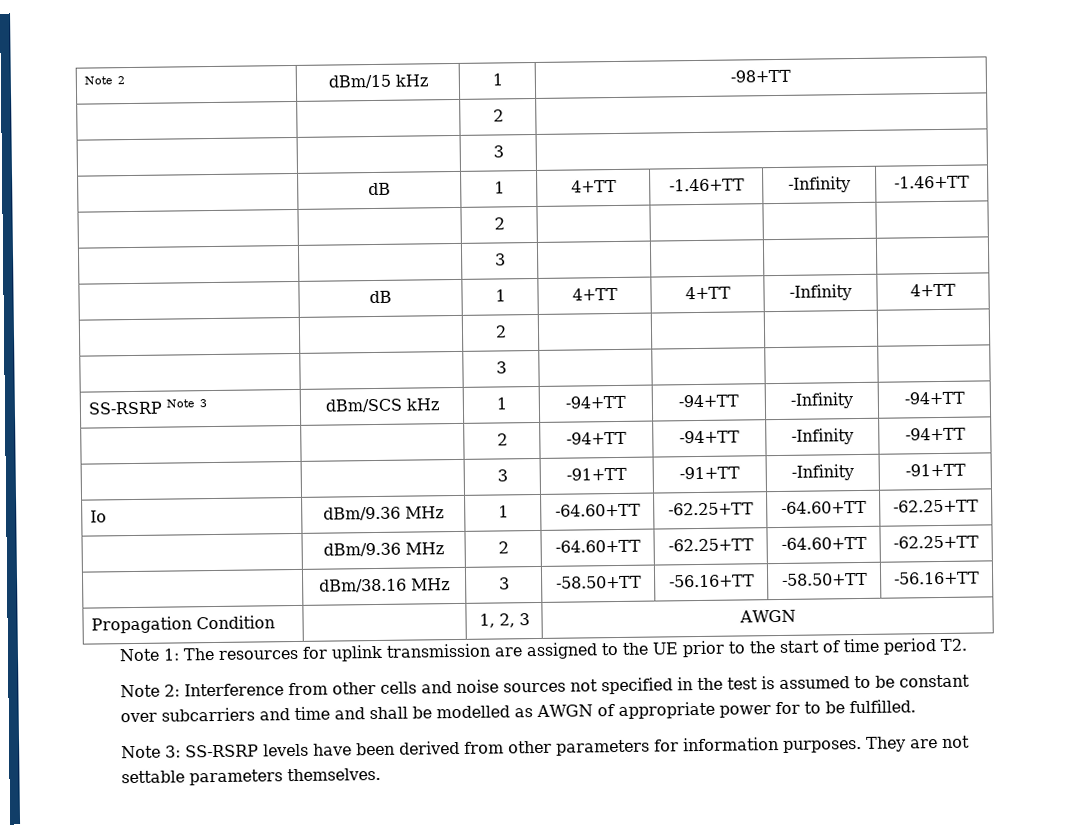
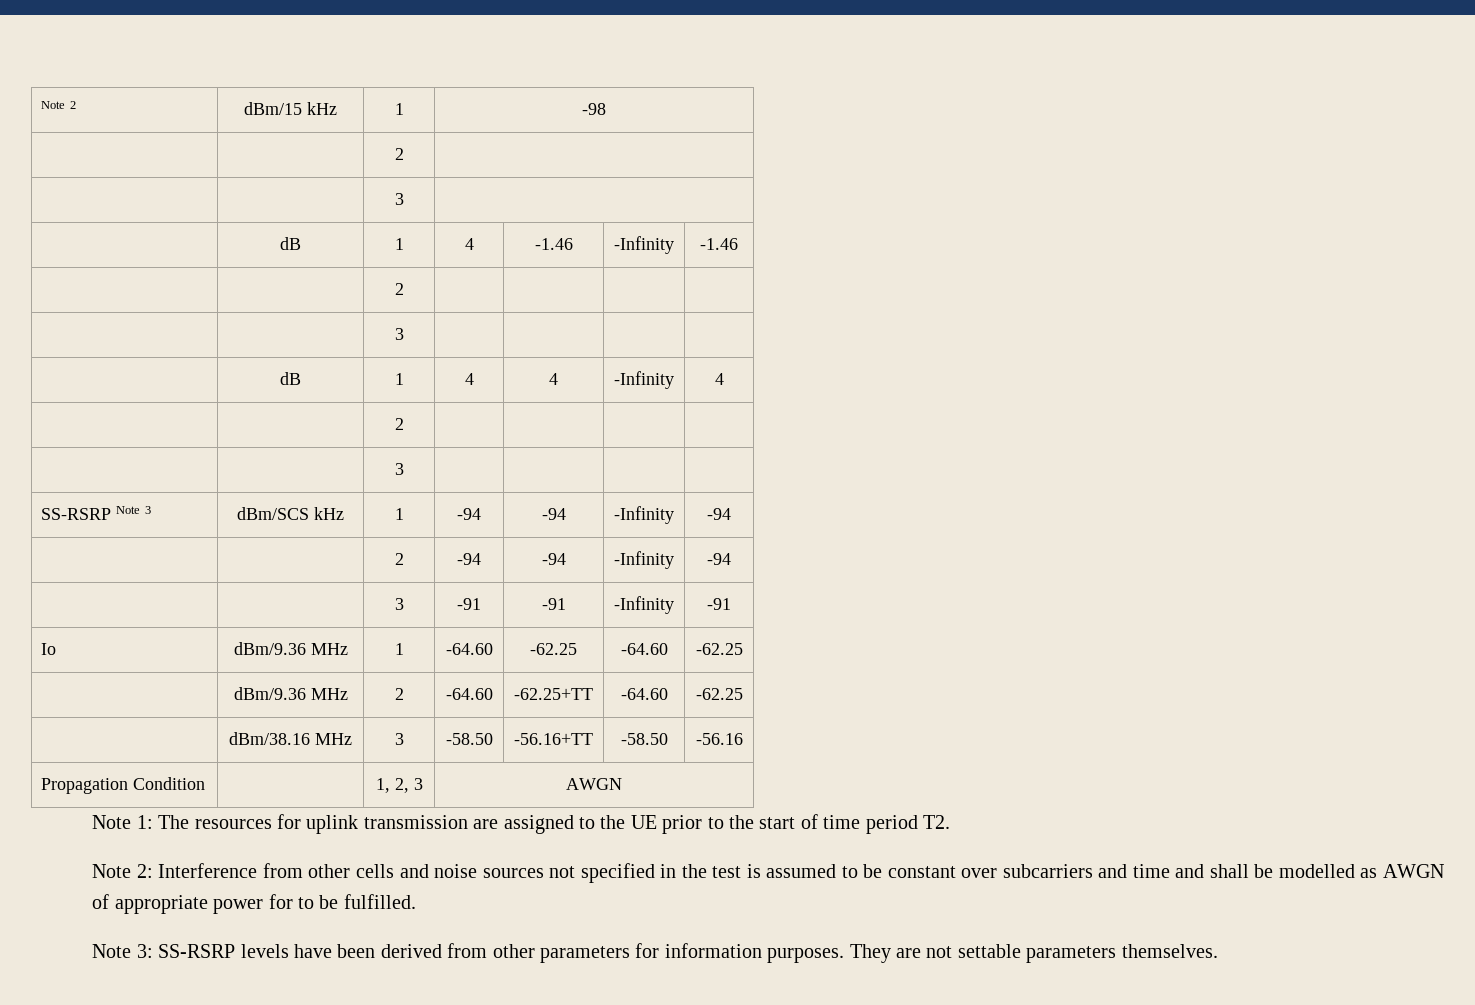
- Note 2 | dBm/15 kHz | 1 | -98+TT
+ Note 2 | dBm/15 kHz | 1 | -98
- | dB | 1 | 4+TT | -1.46+TT | -Infinity | -1.46+TT
+ | dB | 1 | 4 | -1.46 | -Infinity | -1.46
- | dB | 1 | 4+TT | 4+TT | -Infinity | 4+TT
+ | dB | 1 | 4 | 4 | -Infinity | 4
- SS-RSRP Note 3 | dBm/SCS kHz | 1 | -94+TT | -94+TT | -Infinity | -94+TT
- | | 2 | -94+TT | -94+TT | -Infinity | -94+TT
- | | 3 | -91+TT | -91+TT | -Infinity | -91+TT
+ SS-RSRP Note 3 | dBm/SCS kHz | 1 | -94 | -94 | -Infinity | -94
+ | | 2 | -94 | -94 | -Infinity | -94
+ | | 3 | -91 | -91 | -Infinity | -91
- Io | dBm/9.36 MHz | 1 | -64.60+TT | -62.25+TT | -64.60+TT | -62.25+TT
+ Io | dBm/9.36 MHz | 1 | -64.60 | -62.25 | -64.60 | -62.25
- | dBm/9.36 MHz | 2 | -64.60+TT | -62.25+TT | -64.60+TT | -62.25+TT
+ | dBm/9.36 MHz | 2 | -64.60 | -62.25+TT | -64.60 | -62.25
- | dBm/38.16 MHz | 3 | -58.50+TT | -56.16+TT | -58.50+TT | -56.16+TT
+ | dBm/38.16 MHz | 3 | -58.50 | -56.16+TT | -58.50 | -56.16

